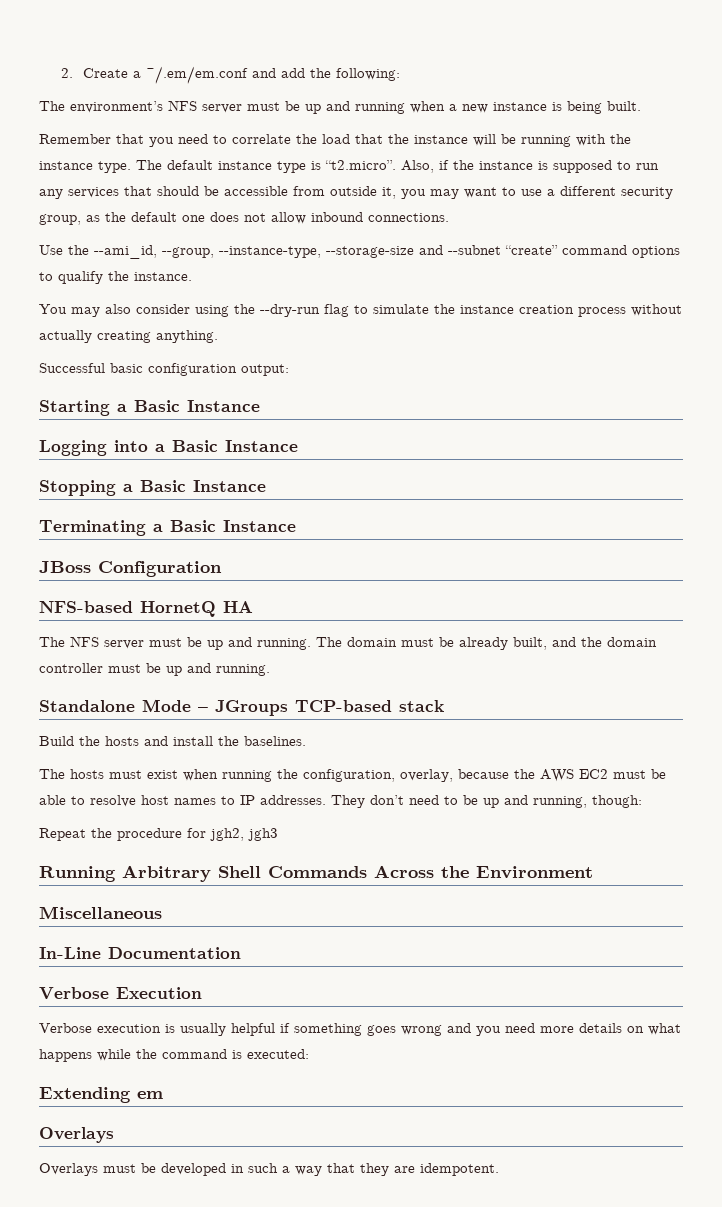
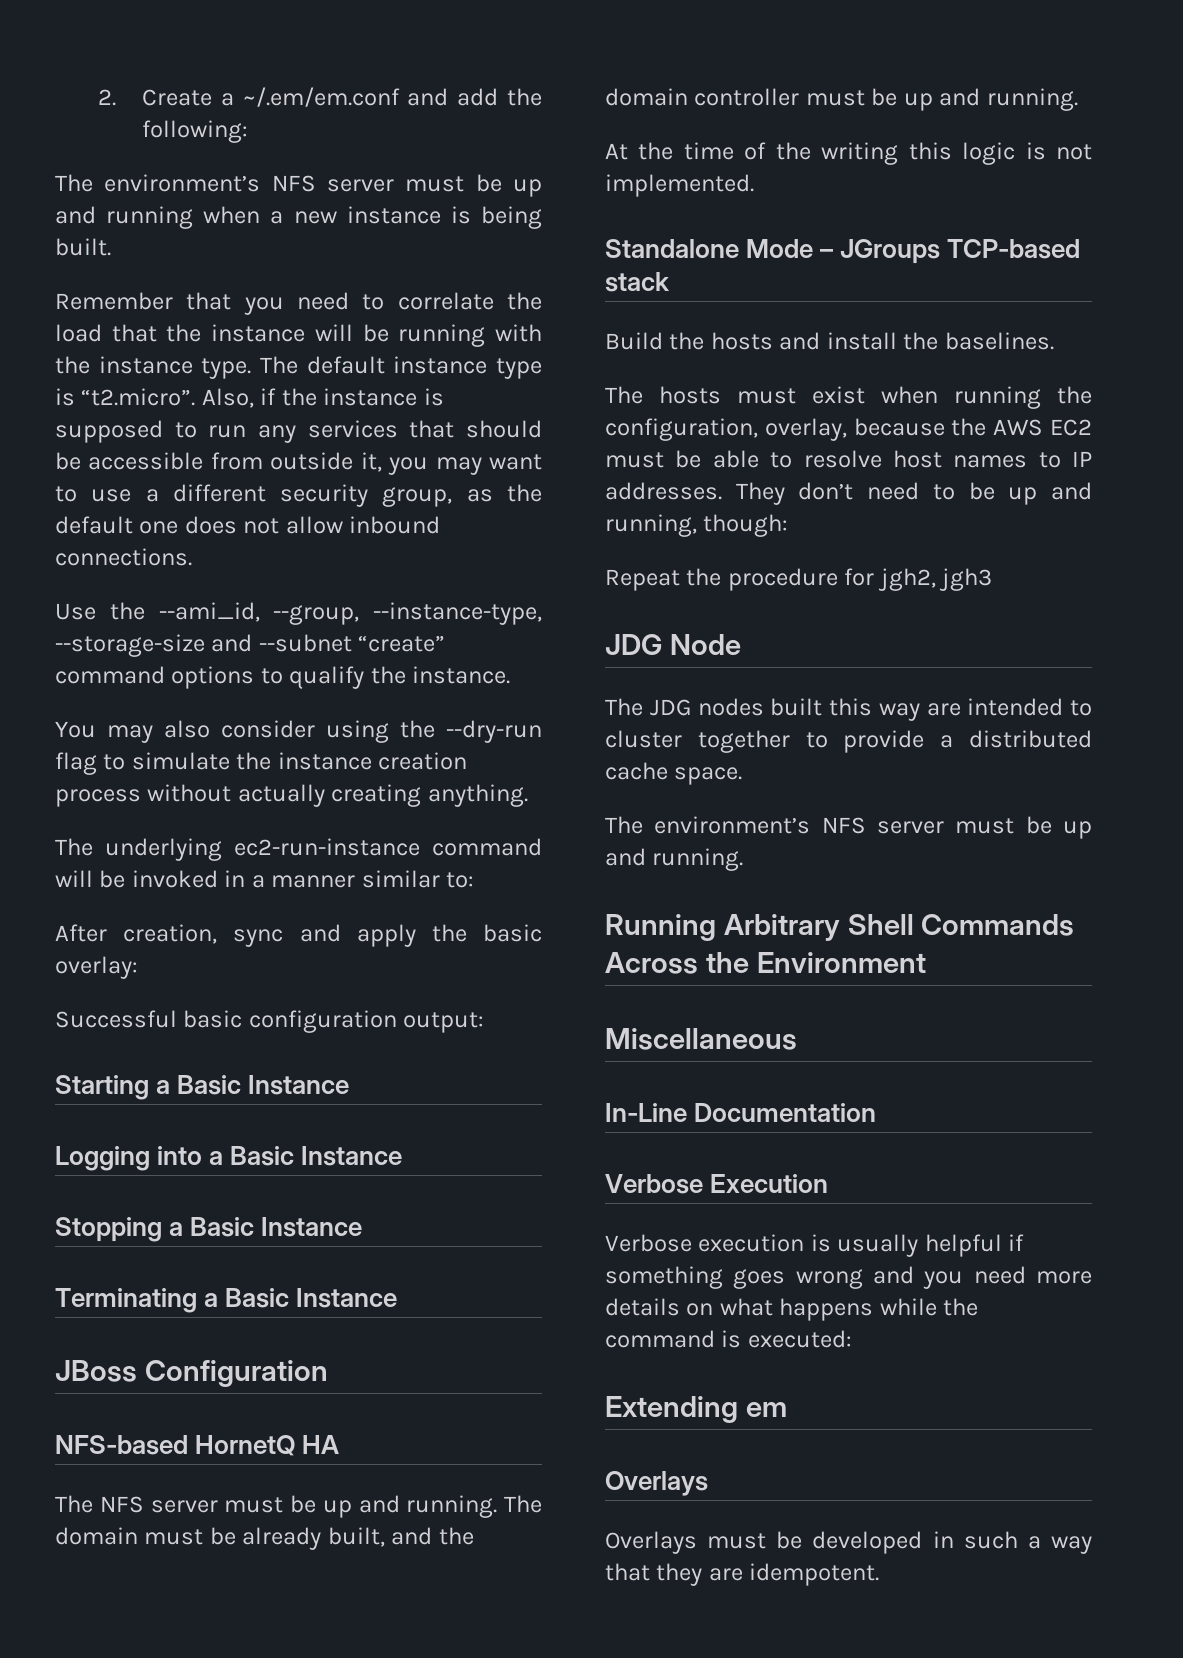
+ The underlying ec2-run-instance command will be invoked in a manner similar to:
+ After creation, sync and apply the basic overlay:
+ At the time of the writing this logic is not implemented.
+ JDG Node
+ The JDG nodes built this way are intended to cluster together to provide a distributed cache space.
+ The environment’s NFS server must be up and running.

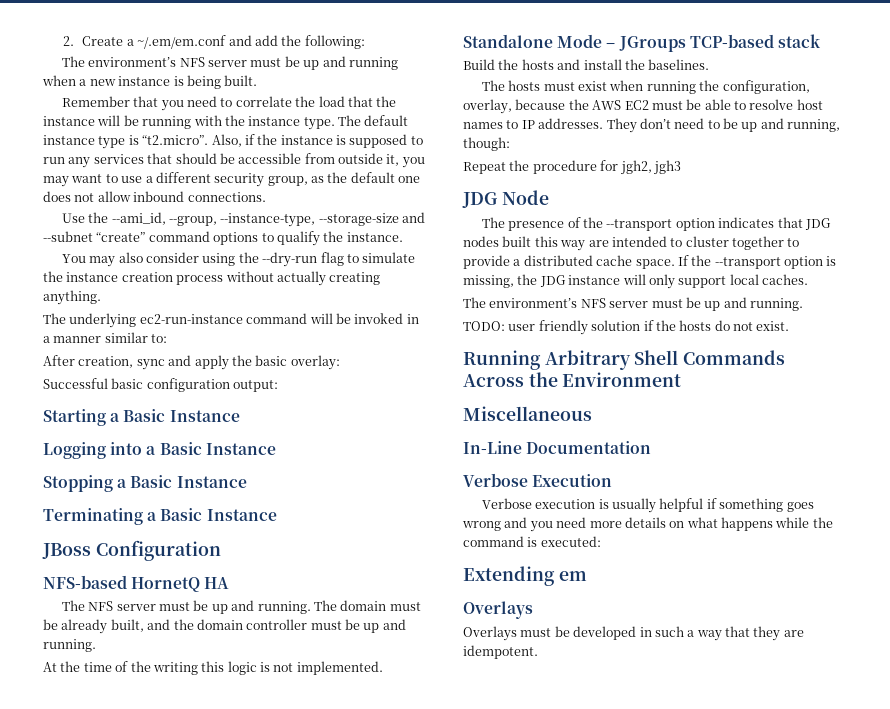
- The JDG nodes built this way are intended to cluster together to provide a distributed cache space.
+ The presence of the --transport option indicates that JDG nodes built this way are intended to cluster together to provide a distributed cache space. If the --transport option is missing, the JDG instance will only support local caches.
+ TODO: user friendly solution if the hosts do not exist.

